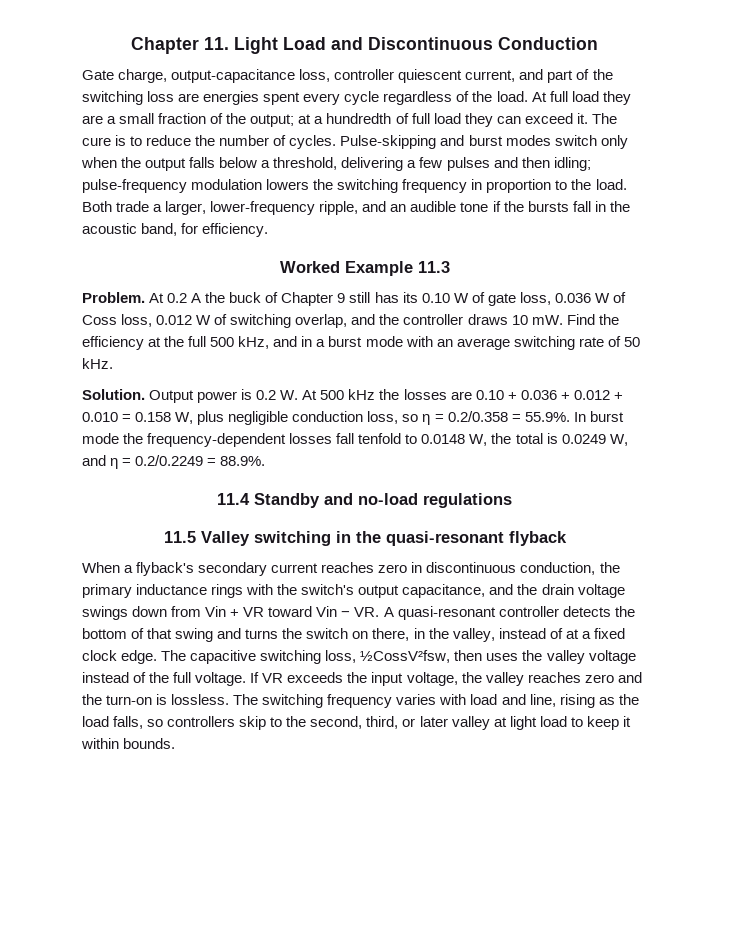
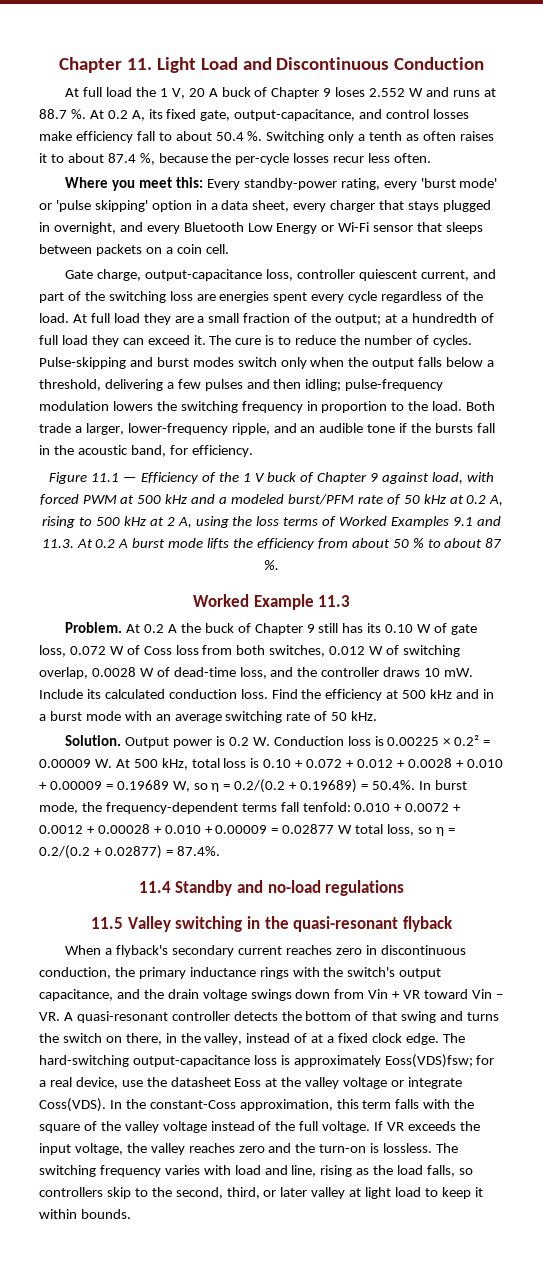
+ At full load the 1 V, 20 A buck of Chapter 9 loses 2.552 W and runs at 88.7 %. At 0.2 A, its fixed gate, output-capacitance, and control losses make efficiency fall to about 50.4 %. Switching only a tenth as often raises it to about 87.4 %, because the per-cycle losses recur less often.
+ Where you meet this: Every standby-power rating, every 'burst mode' or 'pulse skipping' option in a data sheet, every charger that stays plugged in overnight, and every Bluetooth Low Energy or Wi-Fi sensor that sleeps between packets on a coin cell.
+ Figure 11.1 — Efficiency of the 1 V buck of Chapter 9 against load, with forced PWM at 500 kHz and a modeled burst/PFM rate of 50 kHz at 0.2 A, rising to 500 kHz at 2 A, using the loss terms of Worked Examples 9.1 and 11.3. At 0.2 A burst mode lifts the efficiency from about 50 % to about 87 %.
- At 0.2 A the buck of Chapter 9 still has its 0.10 W of gate loss, 0.036 W of Coss loss, 0.012 W of switching overlap, and the controller draws 10 mW.
+ At 0.2 A the buck of Chapter 9 still has its 0.10 W of gate loss, 0.072 W of Coss loss from both switches, 0.012 W of switching overlap, 0.0028 W of dead-time loss, and the controller draws 10 mW.
- Find the efficiency at the full 500 kHz, and in a burst mode with an average switching rate of 50 kHz.
+ Include its calculated conduction loss. Find the efficiency at 500 kHz and in a burst mode with an average switching rate of 50 kHz.
- Output power is 0.2 W. At 500 kHz the losses are 0.10 + 0.036 + 0.012 + 0.010 = 0.158 W, plus negligible conduction loss, so η = 0.2/0.358 = 55.9%. In burst mode the frequency-dependent losses fall tenfold to 0.0148 W, the total is 0.0249 W, and η = 0.2/0.2249 = 88.9%.
+ Output power is 0.2 W. Conduction loss is 0.00225 × 0.2² = 0.00009 W. At 500 kHz, total loss is 0.10 + 0.072 + 0.012 + 0.0028 + 0.010 + 0.00009 = 0.19689 W, so η = 0.2/(0.2 + 0.19689) = 50.4%. In burst mode, the frequency-dependent terms fall tenfold: 0.010 + 0.0072 + 0.0012 + 0.00028 + 0.010 + 0.00009 = 0.02877 W total loss, so η = 0.2/(0.2 + 0.02877) = 87.4%.
- The capacitive switching loss, ½CossV²fsw, then uses the valley voltage instead of the full voltage.
+ The hard-switching output-capacitance loss is approximately Eoss(VDS)fsw; for a real device, use the datasheet Eoss at the valley voltage or integrate Coss(VDS). In the constant-Coss approximation, this term falls with the square of the valley voltage instead of the full voltage.

